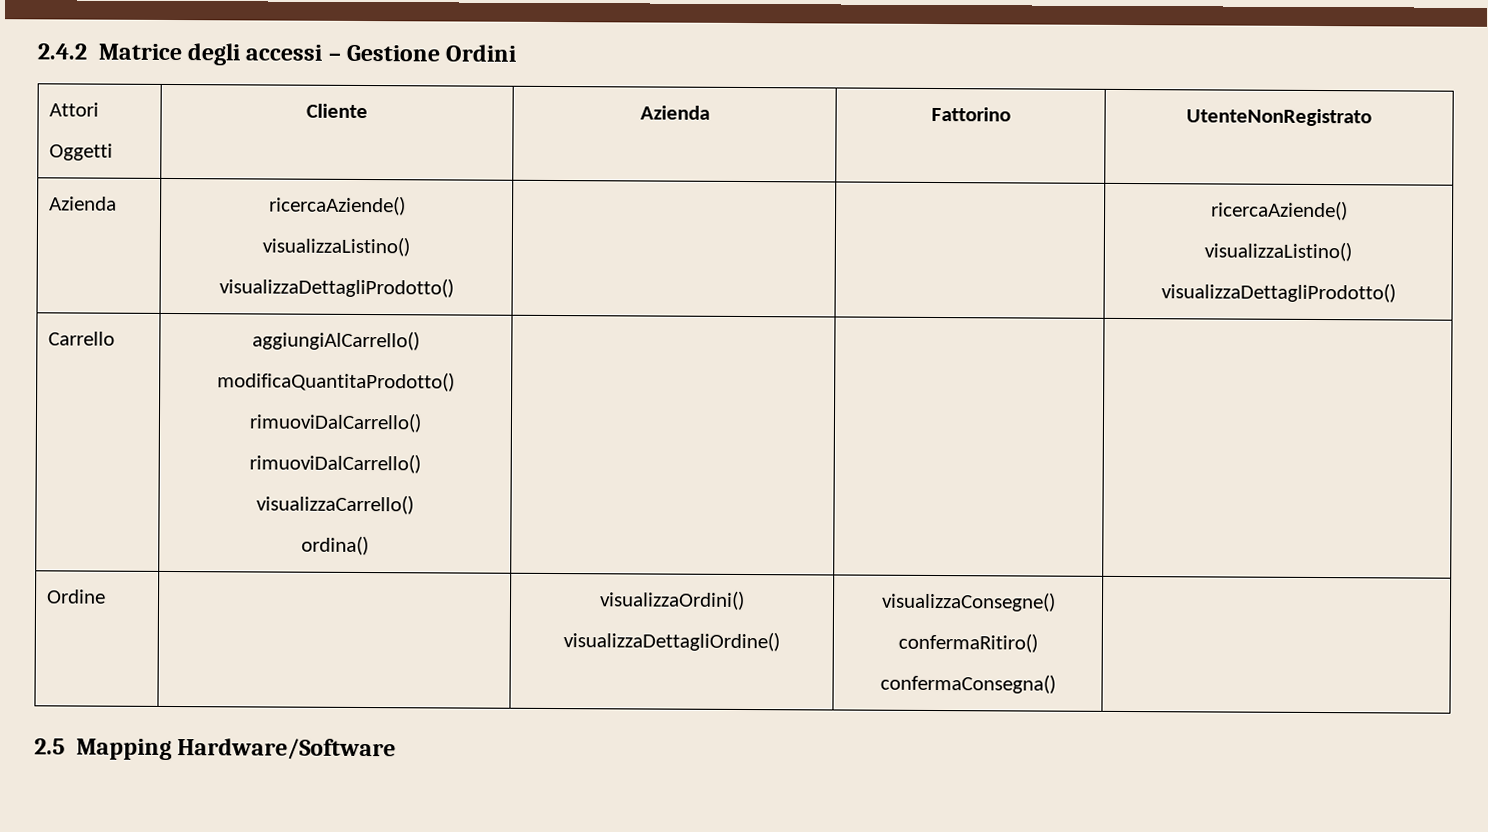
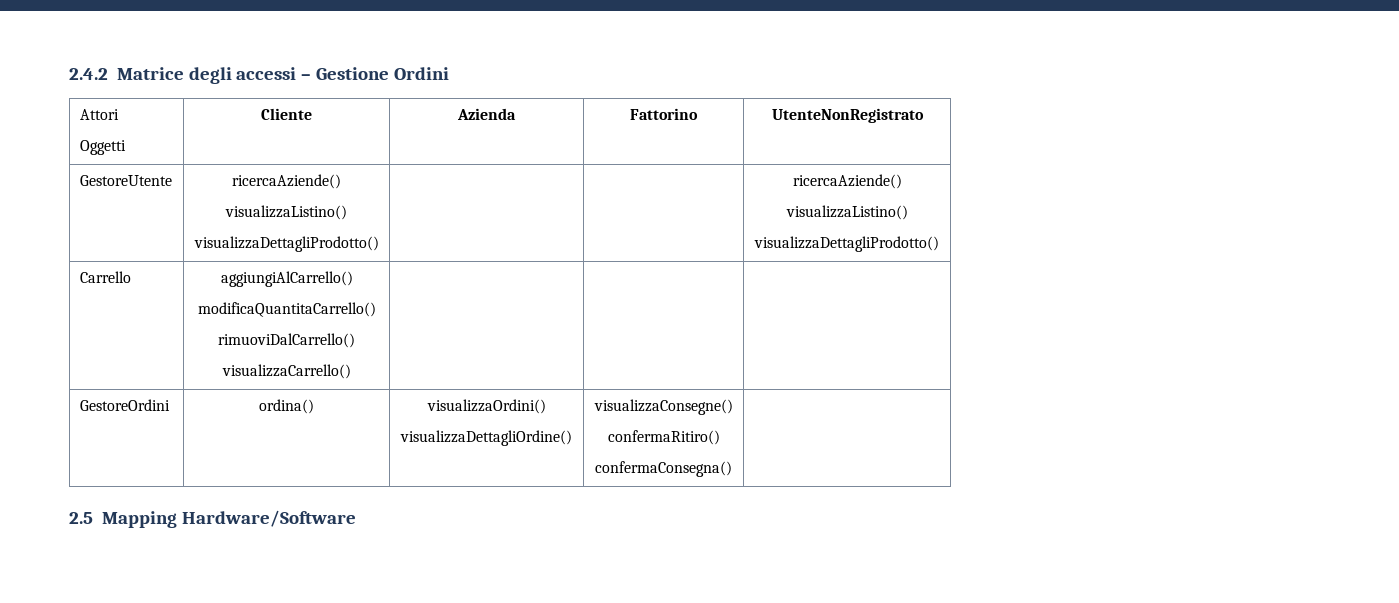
- Azienda | ricercaAziende()
+ GestoreUtente | ricercaAziende()
  Carrello | aggiungiAlCarrello()
- modificaQuantitaProdotto()
+ modificaQuantitaCarrello()
  rimuoviDalCarrello()
- rimuoviDalCarrello()
- visualizzaCarrello()
- ordina() | | |
- Ordine | | visualizzaOrdini()
+ visualizzaCarrello() | | |
+ GestoreOrdini | ordina() | visualizzaOrdini()

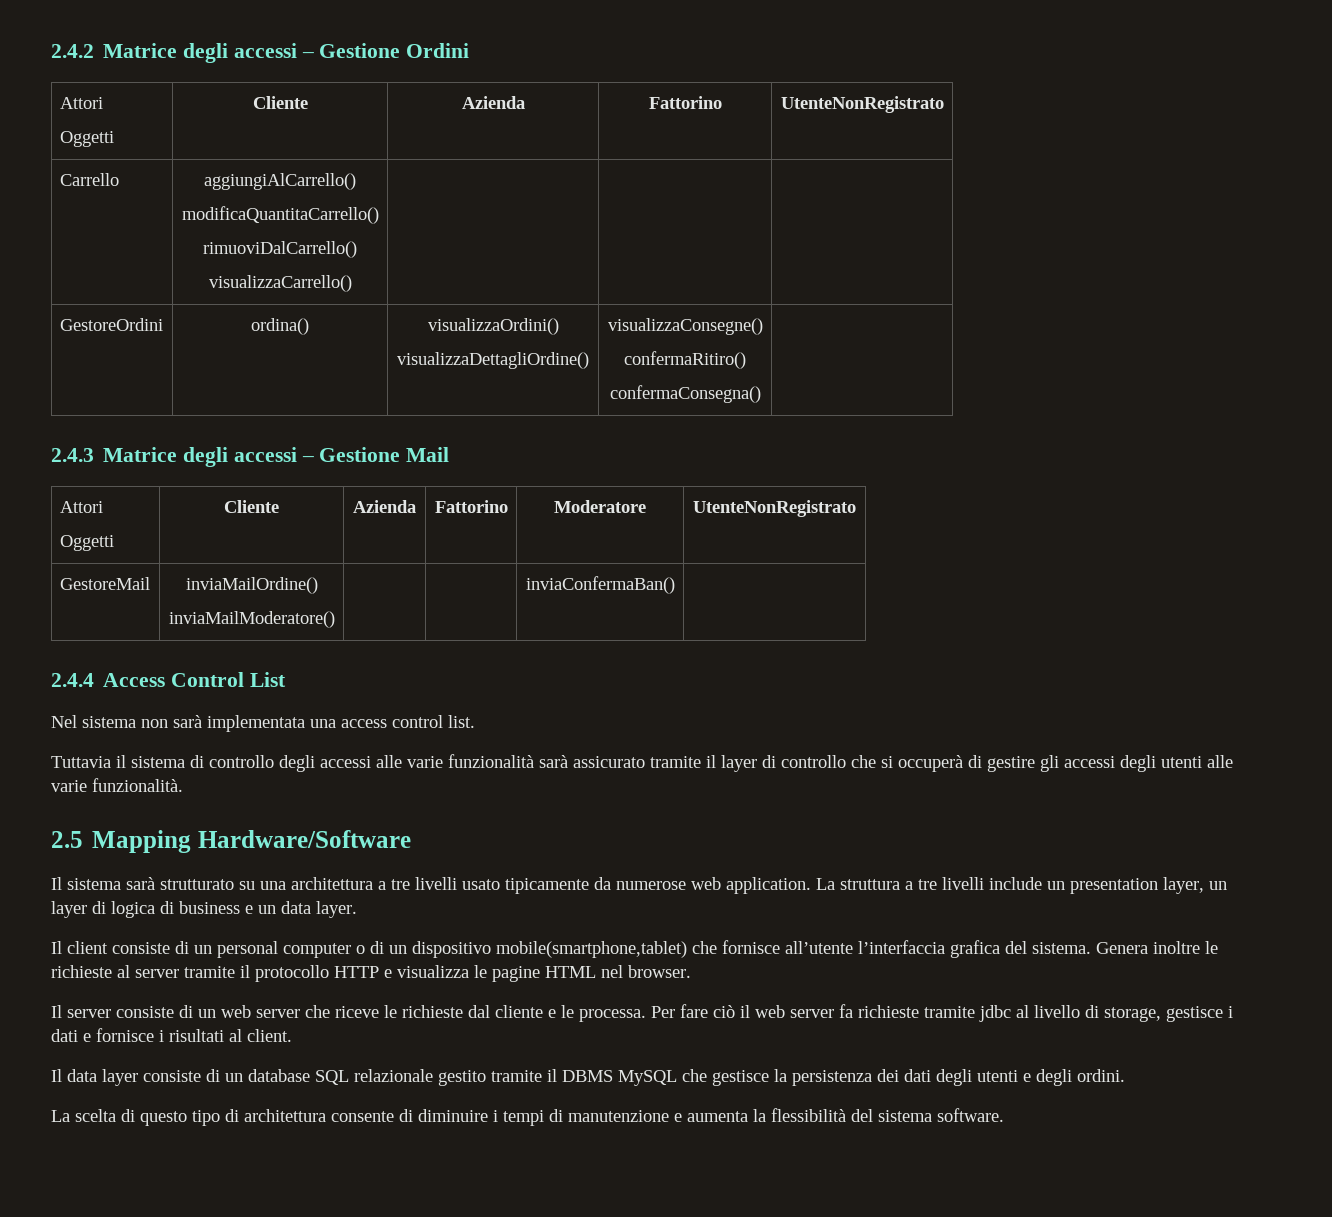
- GestoreUtente | ricercaAziende()
- visualizzaListino()
- visualizzaDettagliProdotto() | | | ricercaAziende()
- visualizzaListino()
- visualizzaDettagliProdotto()
+ 2.4.3 Matrice degli accessi – Gestione Mail
+ Attori
+ Oggetti | Cliente | Azienda | Fattorino | Moderatore | UtenteNonRegistrato
+ GestoreMail | inviaMailOrdine()
+ inviaMailModeratore() | | | inviaConfermaBan() |
+ 2.4.4 Access Control List
+ Nel sistema non sarà implementata una access control list.
+ Tuttavia il sistema di controllo degli accessi alle varie funzionalità sarà assicurato tramite il layer di controllo che si occuperà di gestire gli accessi degli utenti alle varie funzionalità.
  2.5 Mapping Hardware/Software
+ Il sistema sarà strutturato su una architettura a tre livelli usato tipicamente da numerose web application. La struttura a tre livelli include un presentation layer, un layer di logica di business e un data layer.
+ Il client consiste di un personal computer o di un dispositivo mobile(smartphone,tablet) che fornisce all’utente l’interfaccia grafica del sistema. Genera inoltre le richieste al server tramite il protocollo HTTP e visualizza le pagine HTML nel browser.
+ Il server consiste di un web server che riceve le richieste dal cliente e le processa. Per fare ciò il web server fa richieste tramite jdbc al livello di storage, gestisce i dati e fornisce i risultati al client.
+ Il data layer consiste di un database SQL relazionale gestito tramite il DBMS MySQL che gestisce la persistenza dei dati degli utenti e degli ordini.
+ La scelta di questo tipo di architettura consente di diminuire i tempi di manutenzione e aumenta la flessibilità del sistema software.

